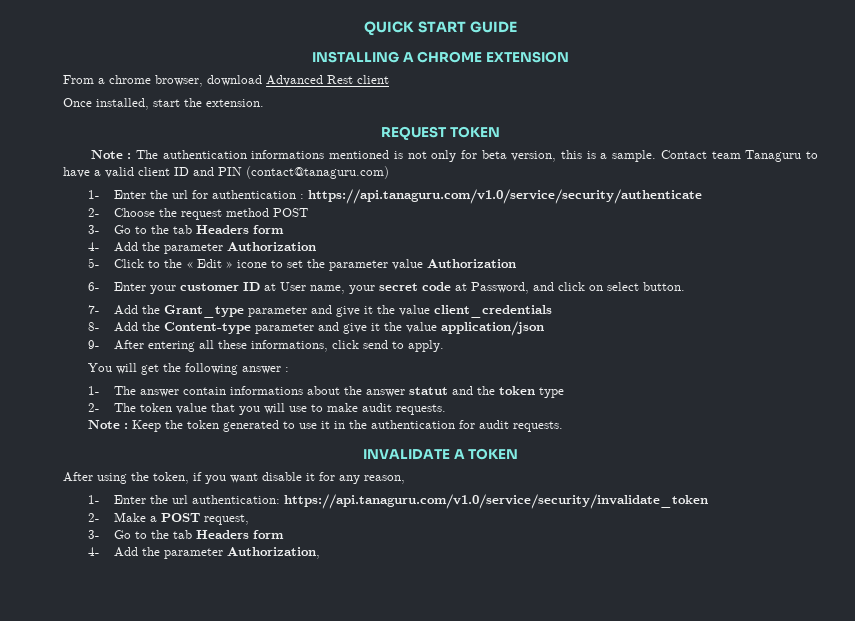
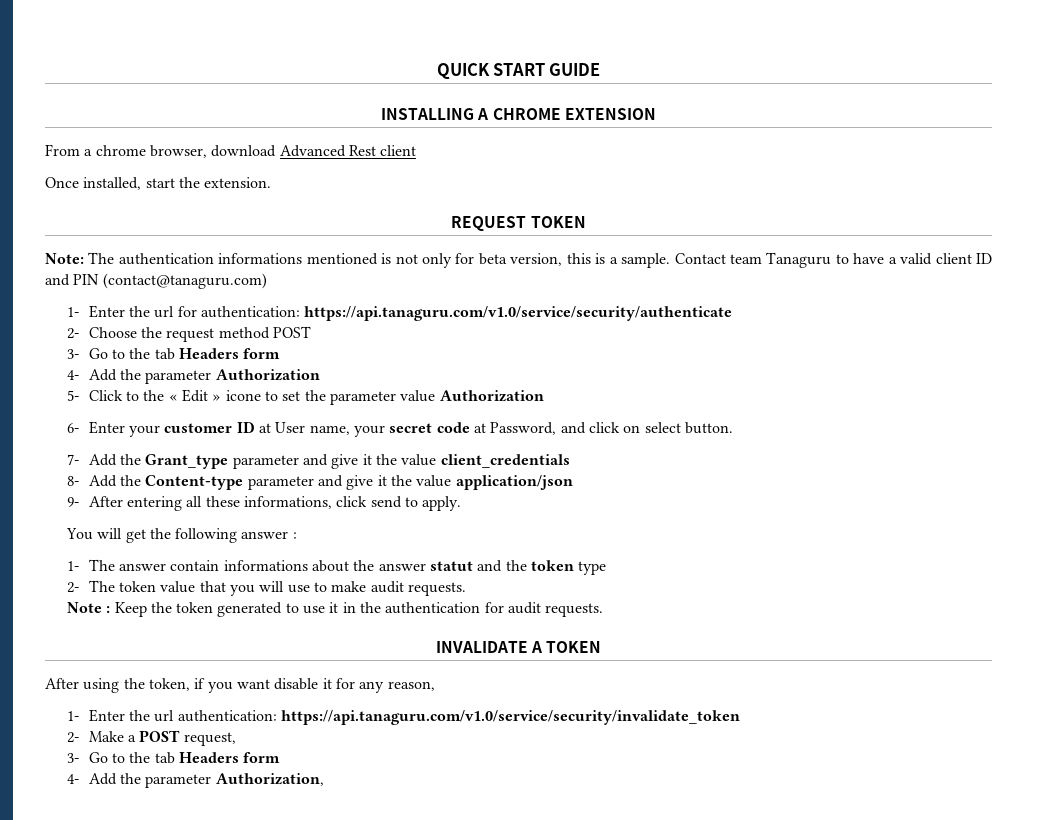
- Note : The authentication informations mentioned is not only for beta version, this is a sample.
+ Note: The authentication informations mentioned is not only for beta version, this is a sample.
- 1- Enter the url for authentication : https://api.tanaguru.com/v1.0/service/security/authenticate
+ 1- Enter the url for authentication: https://api.tanaguru.com/v1.0/service/security/authenticate

